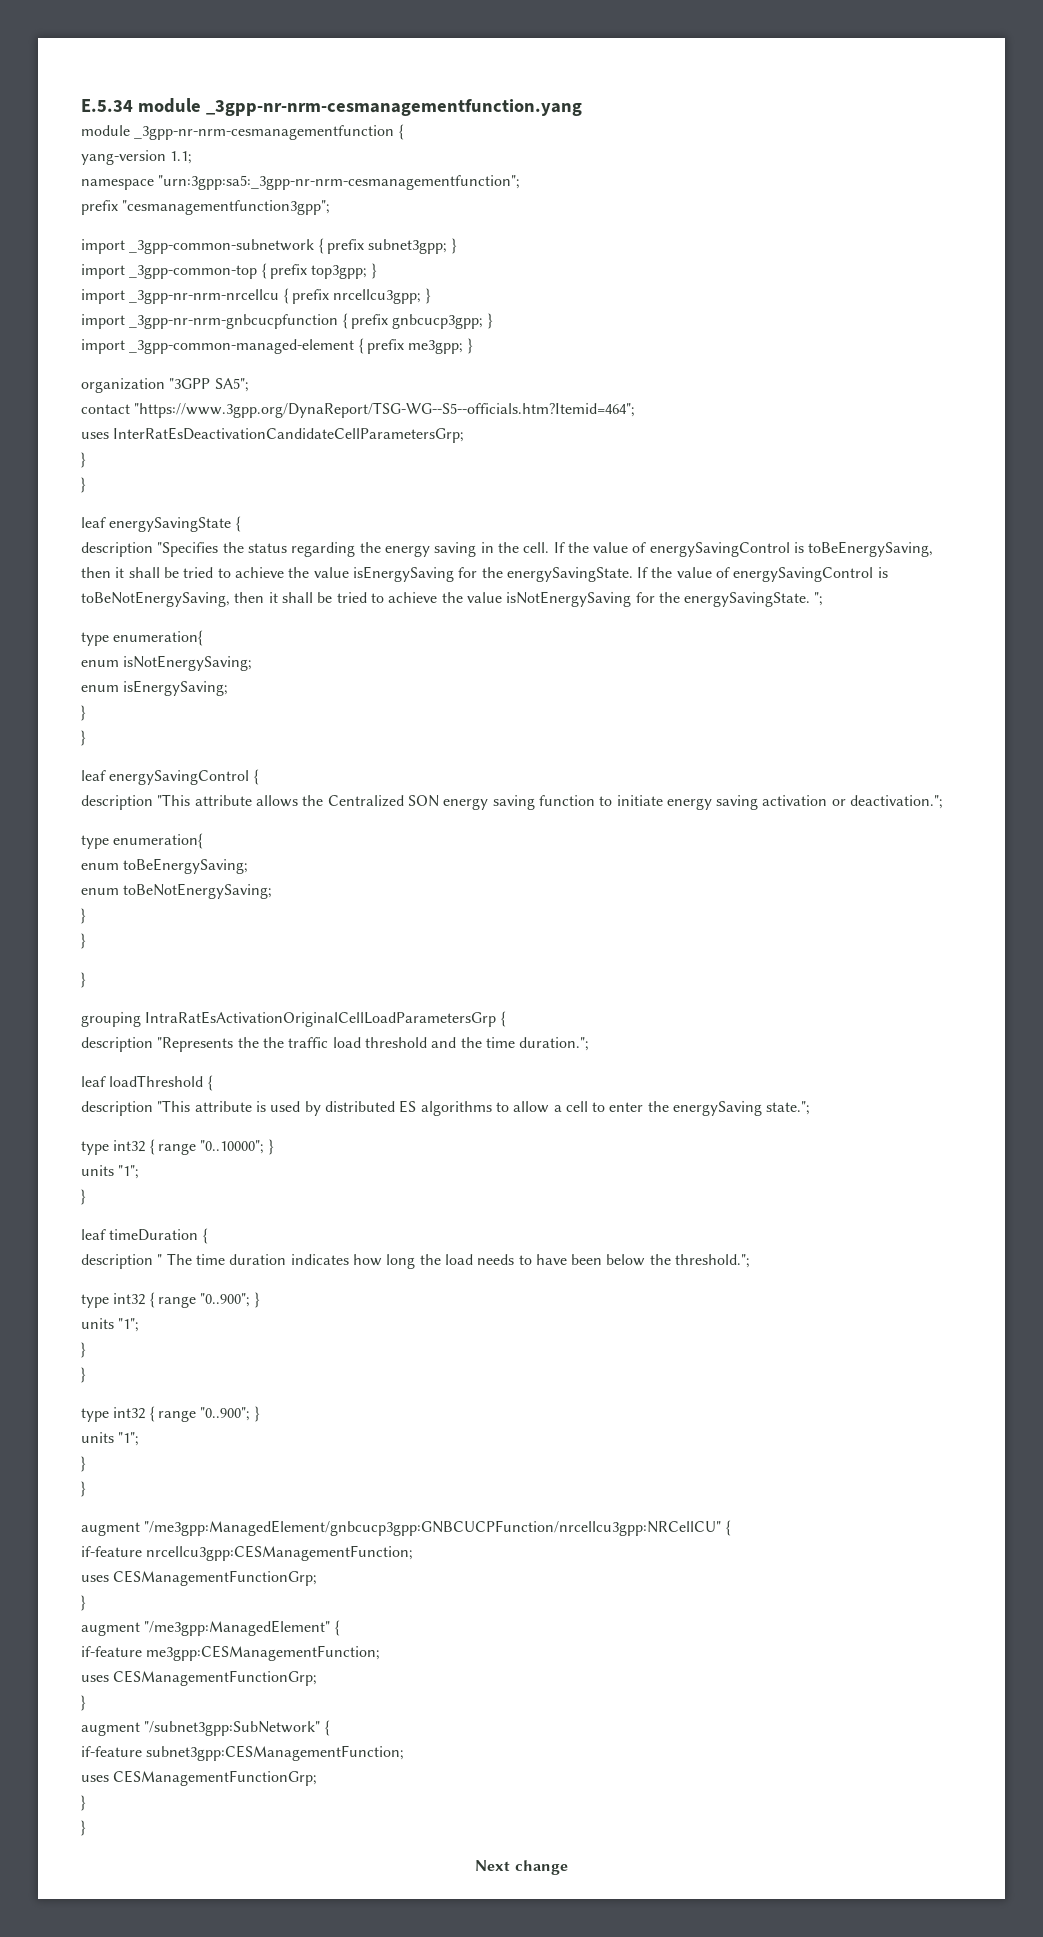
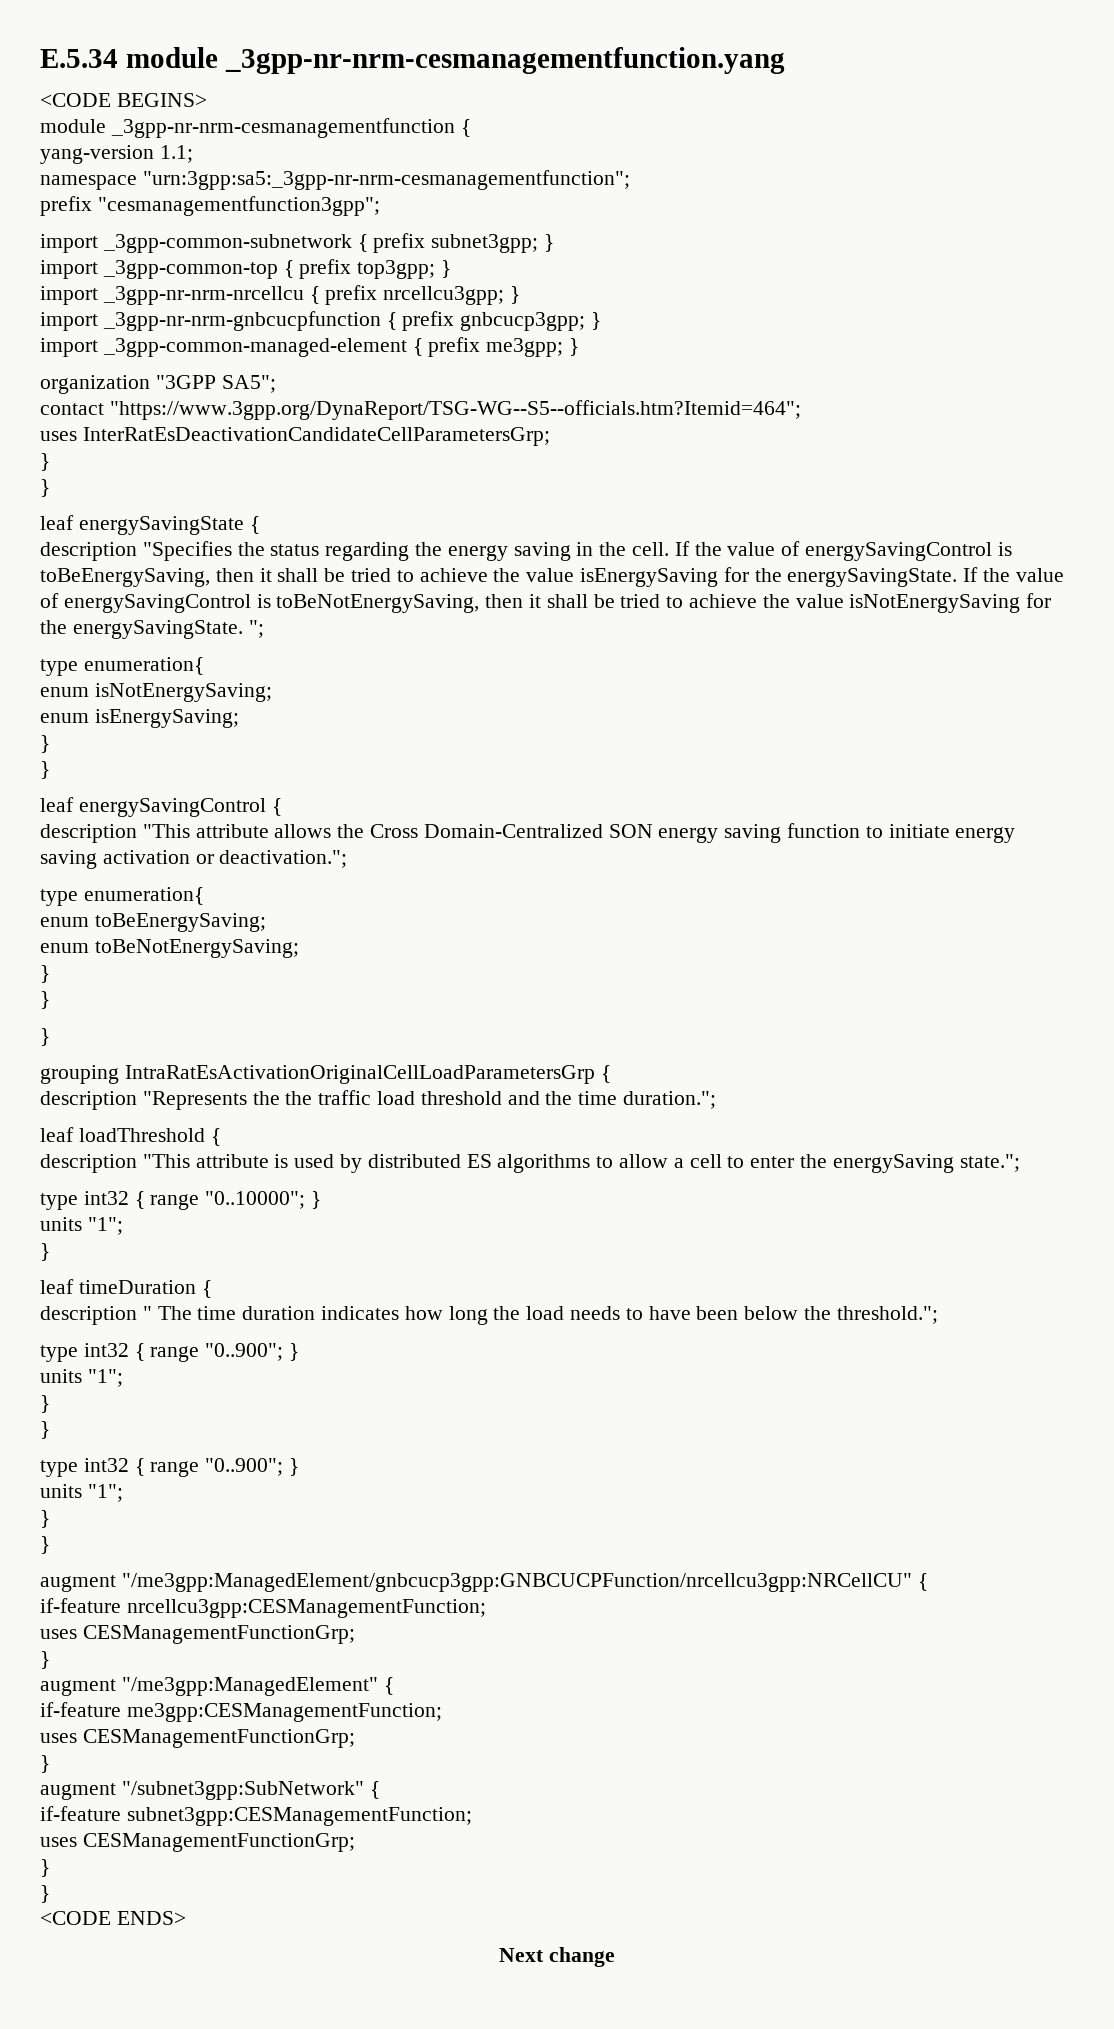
+ <CODE BEGINS>
- description "This attribute allows the Centralized SON energy saving function to initiate energy saving activation or deactivation.";
+ description "This attribute allows the Cross Domain-Centralized SON energy saving function to initiate energy saving activation or deactivation.";
+ <CODE ENDS>

